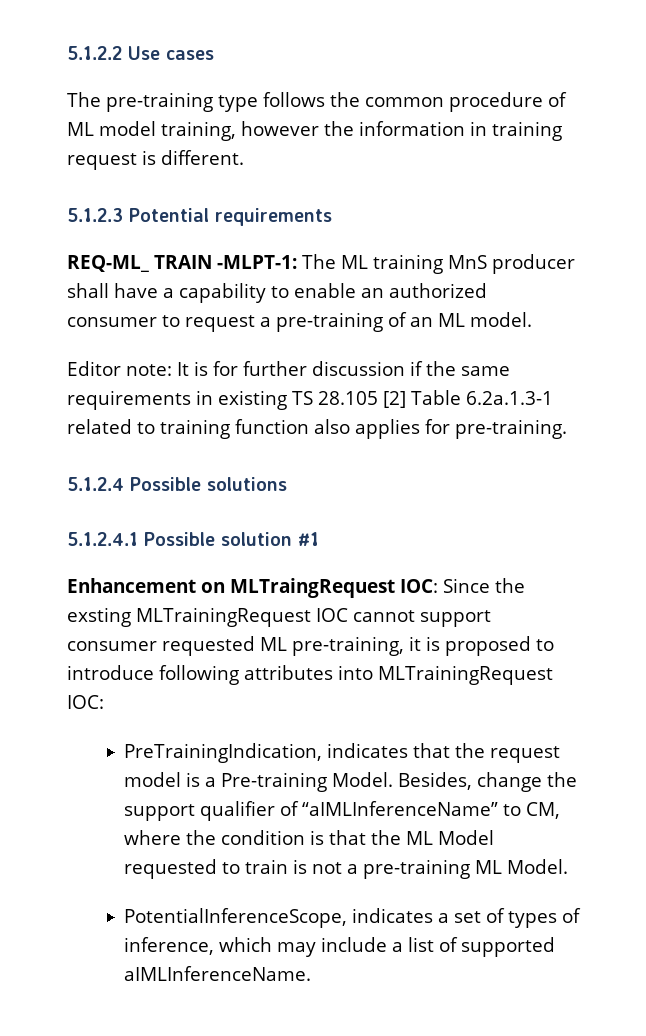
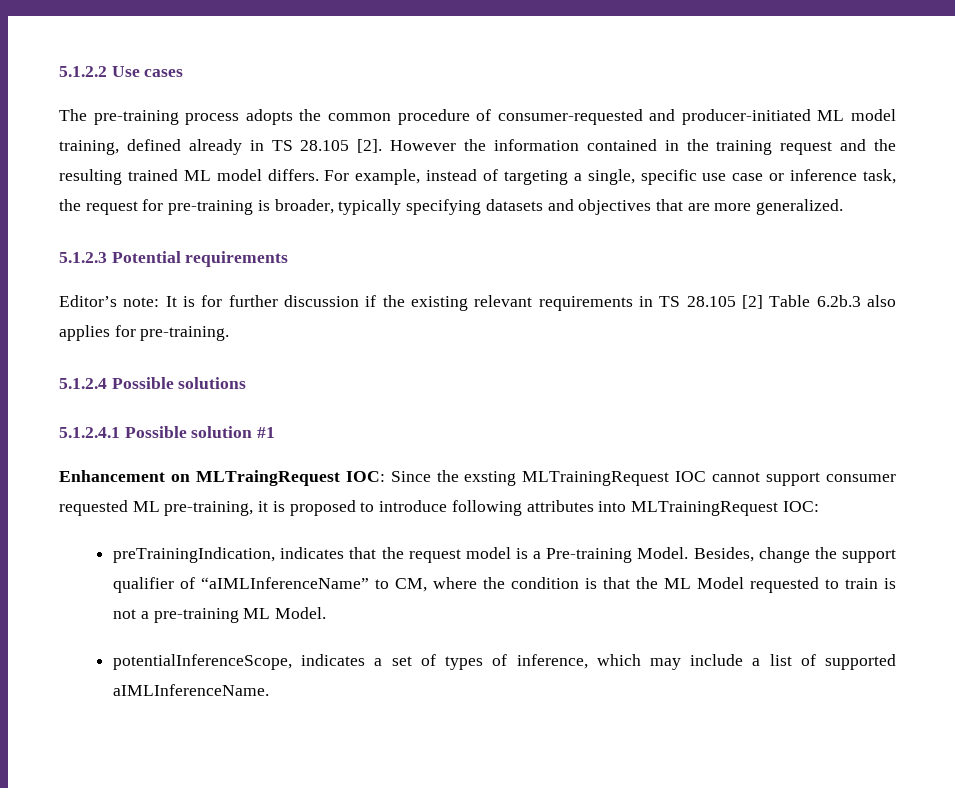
- The pre-training type follows the common procedure of ML model training, however the information in training request is different.
+ The pre-training process adopts the common procedure of consumer-requested and producer-initiated ML model training, defined already in TS 28.105 [2]. However the information contained in the training request and the resulting trained ML model differs. For example, instead of targeting a single, specific use case or inference task, the request for pre-training is broader, typically specifying datasets and objectives that are more generalized.
  5.1.2.3 Potential requirements
- REQ-ML_ TRAIN -MLPT-1: The ML training MnS producer shall have a capability to enable an authorized consumer to request a pre-training of an ML model.
- Editor note: It is for further discussion if the same requirements in existing TS 28.105 [2] Table 6.2a.1.3-1 related to training function also applies for pre-training.
+ Editor’s note: It is for further discussion if the existing relevant requirements in TS 28.105 [2] Table 6.2b.3 also applies for pre-training.
- PreTrainingIndication, indicates that the request model is a Pre-training Model.
+ preTrainingIndication, indicates that the request model is a Pre-training Model.
- PotentialInferenceScope, indicates a set of types of inference, which may include a list of supported aIMLInferenceName.
+ potentialInferenceScope, indicates a set of types of inference, which may include a list of supported aIMLInferenceName.

